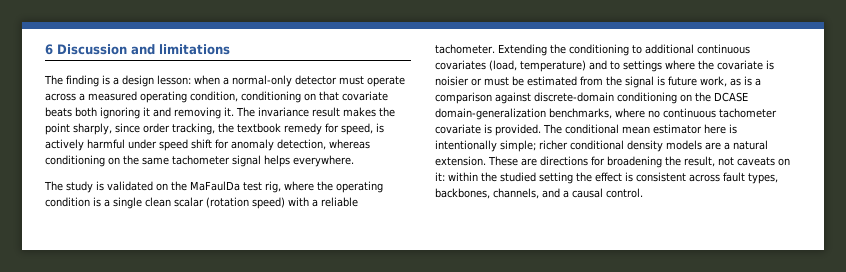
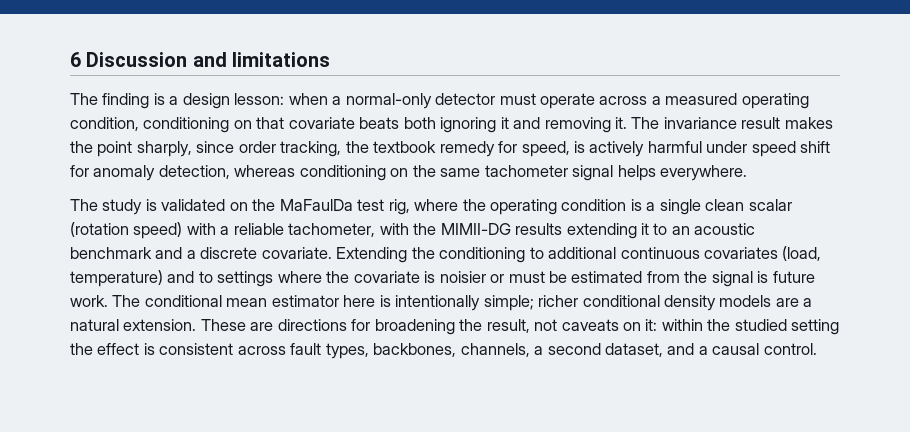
- The study is validated on the MaFaulDa test rig, where the operating condition is a single clean scalar (rotation speed) with a reliable tachometer.
+ The study is validated on the MaFaulDa test rig, where the operating condition is a single clean scalar (rotation speed) with a reliable tachometer, with the MIMII-DG results extending it to an acoustic benchmark and a discrete covariate.
- Extending the conditioning to additional continuous covariates (load, temperature) and to settings where the covariate is noisier or must be estimated from the signal is future work, as is a comparison against discrete-domain conditioning on the DCASE domain-generalization benchmarks, where no continuous tachometer covariate is provided.
+ Extending the conditioning to additional continuous covariates (load, temperature) and to settings where the covariate is noisier or must be estimated from the signal is future work.
- These are directions for broadening the result, not caveats on it: within the studied setting the effect is consistent across fault types, backbones, channels, and a causal control.
+ These are directions for broadening the result, not caveats on it: within the studied setting the effect is consistent across fault types, backbones, channels, a second dataset, and a causal control.

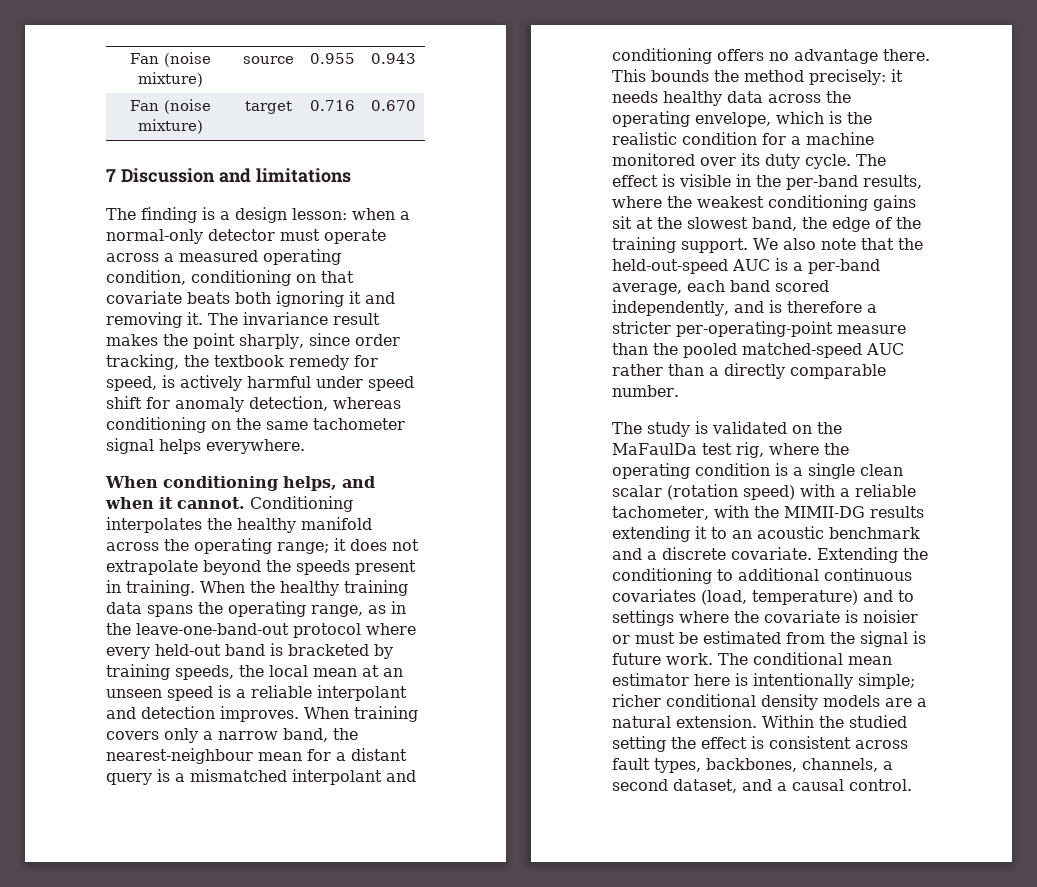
- 6 Discussion and limitations
+ Fan (noise mixture) | source | 0.955 | 0.943
+ Fan (noise mixture) | target | 0.716 | 0.670
+ 7 Discussion and limitations
+ When conditioning helps, and when it cannot. Conditioning interpolates the healthy manifold across the operating range; it does not extrapolate beyond the speeds present in training. When the healthy training data spans the operating range, as in the leave-one-band-out protocol where every held-out band is bracketed by training speeds, the local mean at an unseen speed is a reliable interpolant and detection improves. When training covers only a narrow band, the nearest-neighbour mean for a distant query is a mismatched interpolant and conditioning offers no advantage there. This bounds the method precisely: it needs healthy data across the operating envelope, which is the realistic condition for a machine monitored over its duty cycle. The effect is visible in the per-band results, where the weakest conditioning gains sit at the slowest band, the edge of the training support. We also note that the held-out-speed AUC is a per-band average, each band scored independently, and is therefore a stricter per-operating-point measure than the pooled matched-speed AUC rather than a directly comparable number.
- These are directions for broadening the result, not caveats on it: within the studied setting the effect is consistent across fault types, backbones, channels, a second dataset, and a causal control.
+ Within the studied setting the effect is consistent across fault types, backbones, channels, a second dataset, and a causal control.

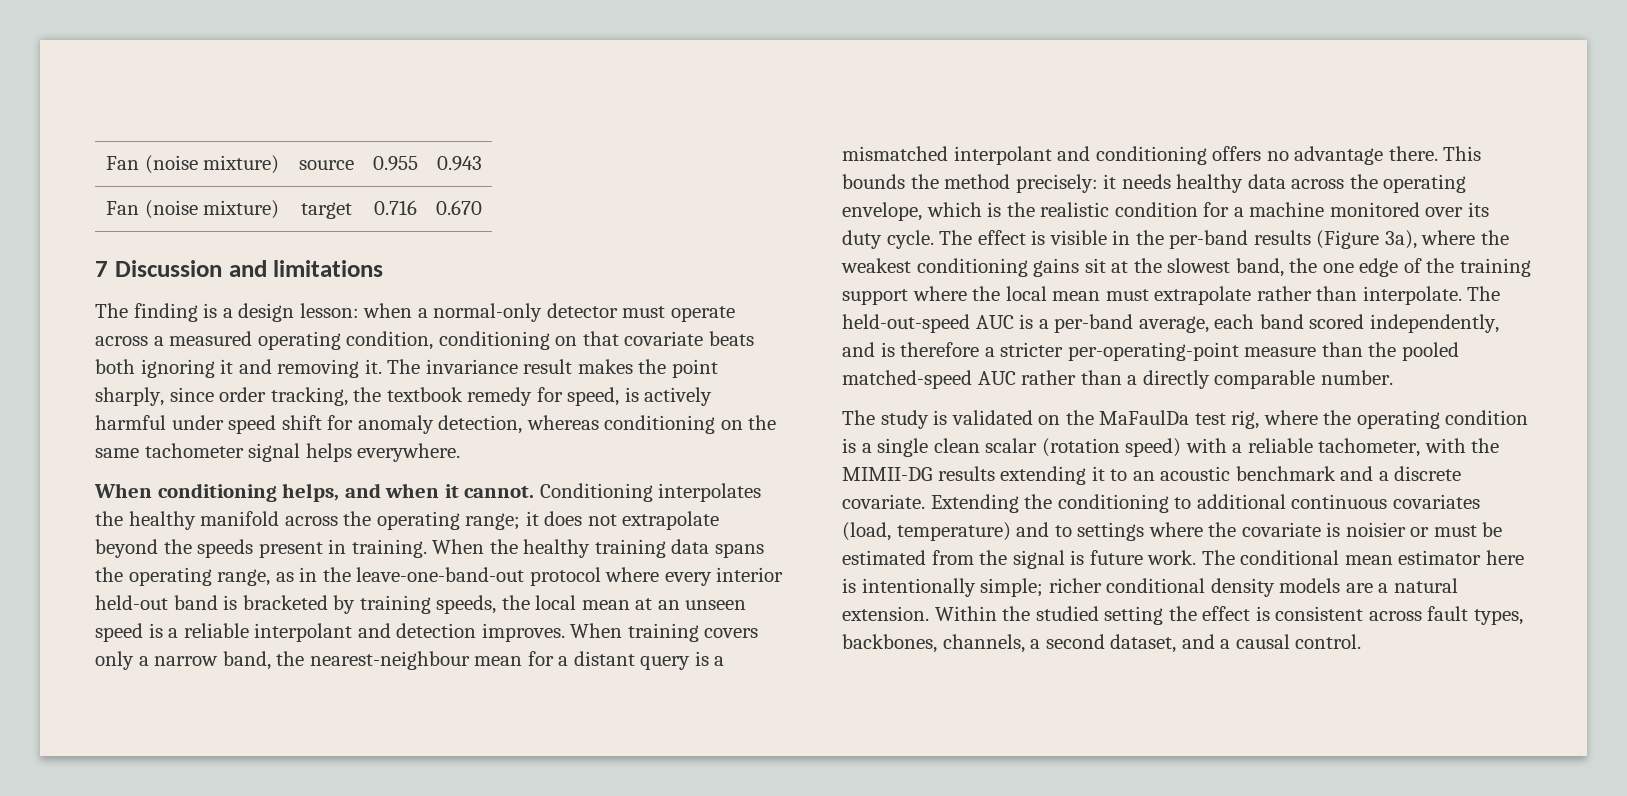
- When the healthy training data spans the operating range, as in the leave-one-band-out protocol where every held-out band is bracketed by training speeds, the local mean at an unseen speed is a reliable interpolant and detection improves.
+ When the healthy training data spans the operating range, as in the leave-one-band-out protocol where every interior held-out band is bracketed by training speeds, the local mean at an unseen speed is a reliable interpolant and detection improves.
- The effect is visible in the per-band results, where the weakest conditioning gains sit at the slowest band, the edge of the training support. We also note that the held-out-speed AUC is a per-band average, each band scored independently, and is therefore a stricter per-operating-point measure than the pooled matched-speed AUC rather than a directly comparable number.
+ The effect is visible in the per-band results (Figure 3a), where the weakest conditioning gains sit at the slowest band, the one edge of the training support where the local mean must extrapolate rather than interpolate. The held-out-speed AUC is a per-band average, each band scored independently, and is therefore a stricter per-operating-point measure than the pooled matched-speed AUC rather than a directly comparable number.

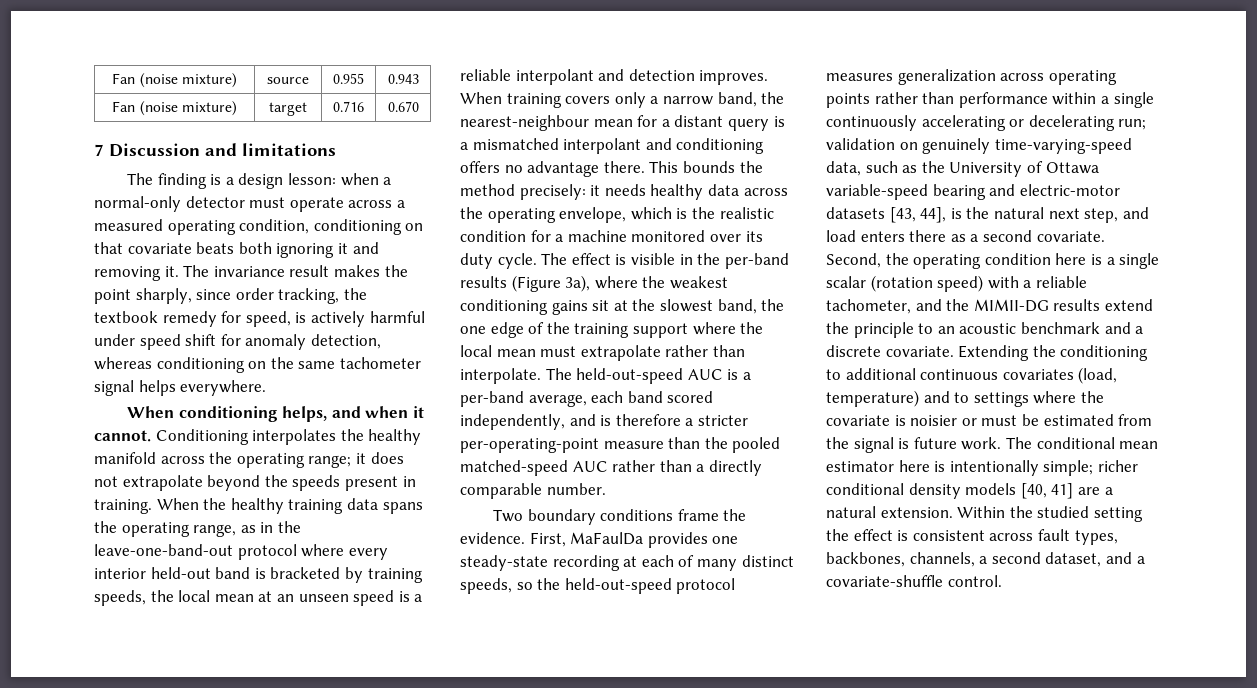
- The study is validated on the MaFaulDa test rig, where the operating condition is a single clean scalar (rotation speed) with a reliable tachometer, with the MIMII-DG results extending it to an acoustic benchmark and a discrete covariate.
+ Two boundary conditions frame the evidence. First, MaFaulDa provides one steady-state recording at each of many distinct speeds, so the held-out-speed protocol measures generalization across operating points rather than performance within a single continuously accelerating or decelerating run; validation on genuinely time-varying-speed data, such as the University of Ottawa variable-speed bearing and electric-motor datasets [43, 44], is the natural next step, and load enters there as a second covariate. Second, the operating condition here is a single scalar (rotation speed) with a reliable tachometer, and the MIMII-DG results extend the principle to an acoustic benchmark and a discrete covariate.
- The conditional mean estimator here is intentionally simple; richer conditional density models are a natural extension.
+ The conditional mean estimator here is intentionally simple; richer conditional density models [40, 41] are a natural extension.
- Within the studied setting the effect is consistent across fault types, backbones, channels, a second dataset, and a causal control.
+ Within the studied setting the effect is consistent across fault types, backbones, channels, a second dataset, and a covariate-shuffle control.

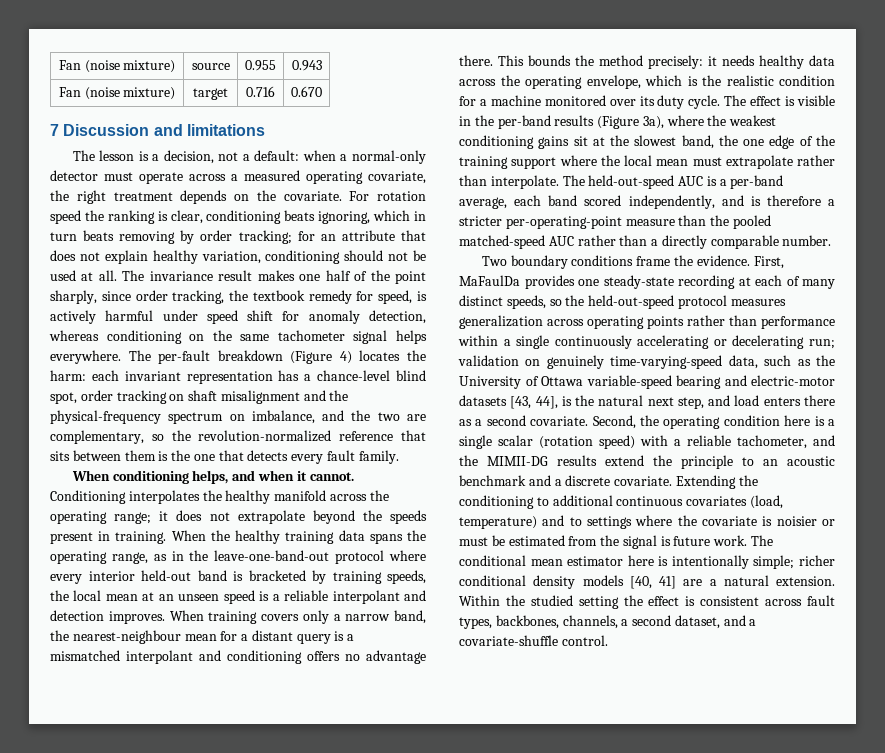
- The finding is a design lesson: when a normal-only detector must operate across a measured operating condition, conditioning on that covariate beats both ignoring it and removing it.
+ The lesson is a decision, not a default: when a normal-only detector must operate across a measured operating covariate, the right treatment depends on the covariate. For rotation speed the ranking is clear, conditioning beats ignoring, which in turn beats removing by order tracking; for an attribute that does not explain healthy variation, conditioning should not be used at all.
- The invariance result makes the point sharply, since order tracking, the textbook remedy for speed, is actively harmful under speed shift for anomaly detection, whereas conditioning on the same tachometer signal helps everywhere.
+ The invariance result makes one half of the point sharply, since order tracking, the textbook remedy for speed, is actively harmful under speed shift for anomaly detection, whereas conditioning on the same tachometer signal helps everywhere. The per-fault breakdown (Figure 4) locates the harm: each invariant representation has a chance-level blind spot, order tracking on shaft misalignment and the physical-frequency spectrum on imbalance, and the two are complementary, so the revolution-normalized reference that sits between them is the one that detects every fault family.

